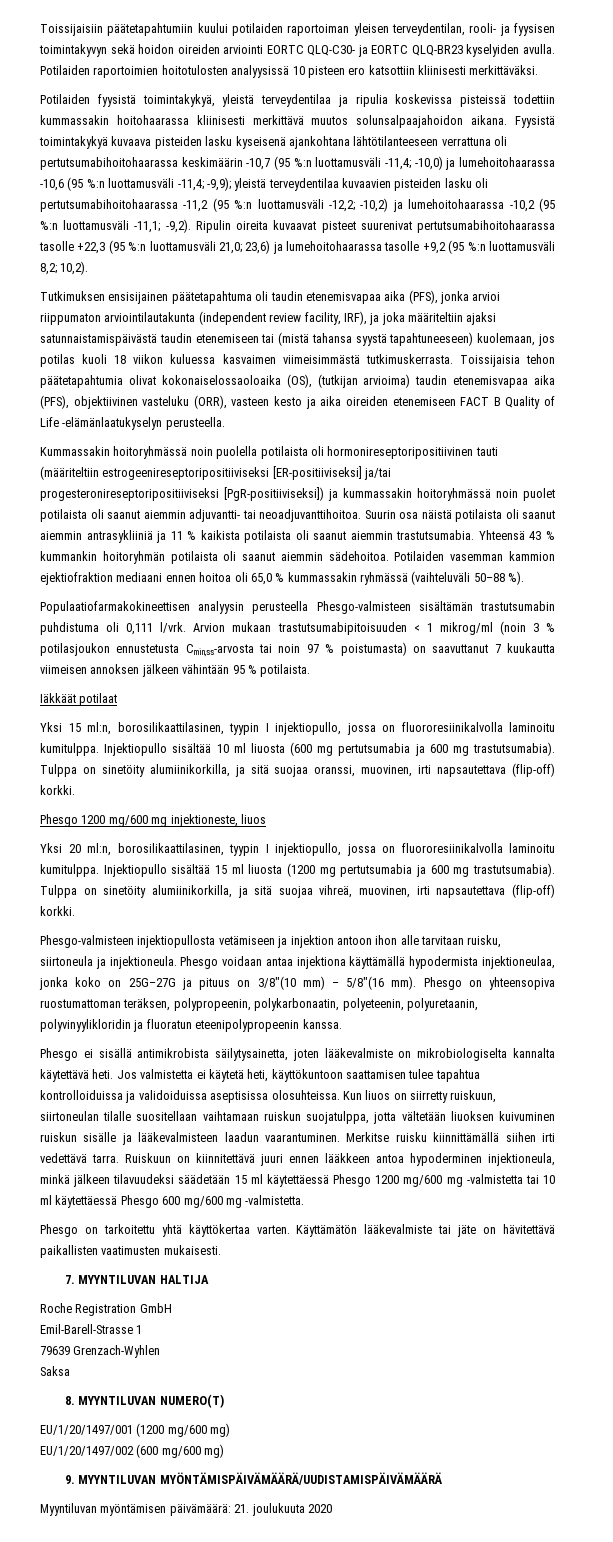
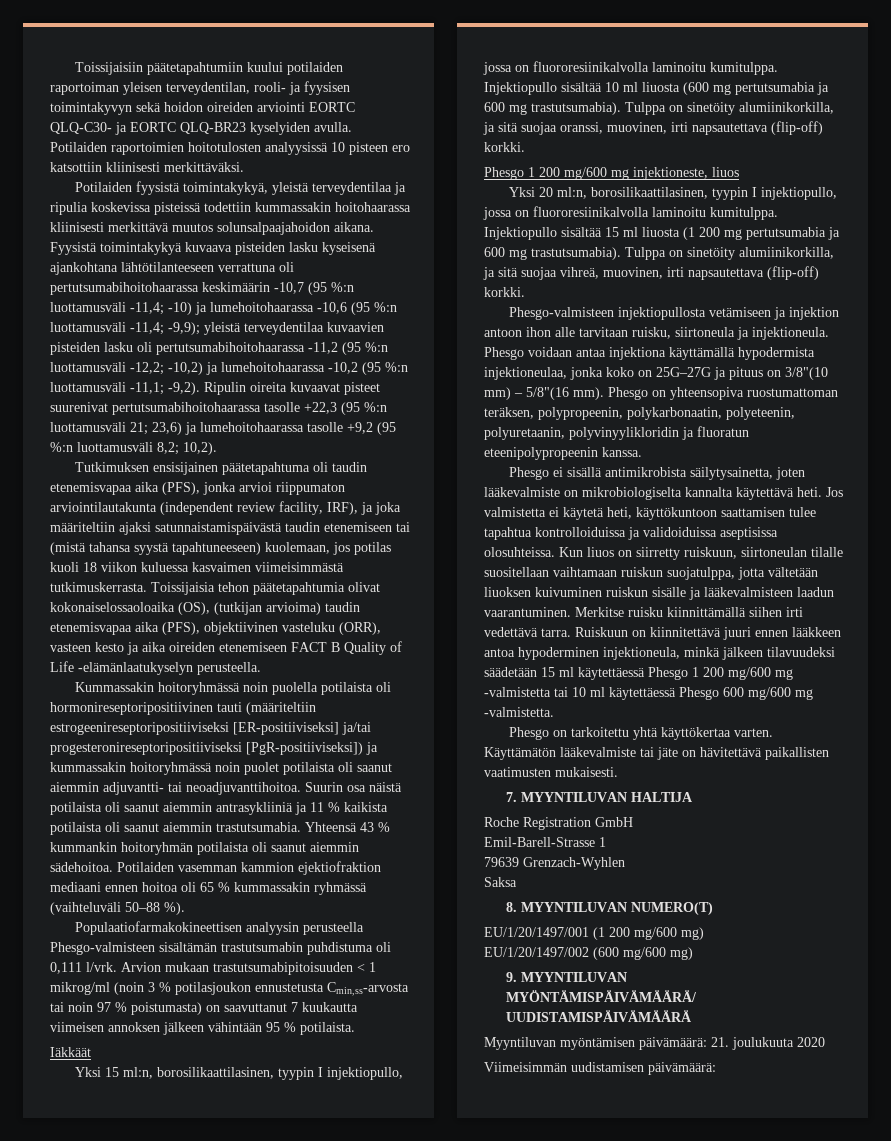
- Fyysistä toimintakykyä kuvaava pisteiden lasku kyseisenä ajankohtana lähtötilanteeseen verrattuna oli pertutsumabihoitohaarassa keskimäärin -10,7 (95 %:n luottamusväli -11,4; -10,0) ja lumehoitohaarassa -10,6 (95 %:n luottamusväli -11,4; -9,9); yleistä terveydentilaa kuvaavien pisteiden lasku oli pertutsumabihoitohaarassa -11,2 (95 %:n luottamusväli -12,2; -10,2) ja lumehoitohaarassa -10,2 (95 %:n luottamusväli -11,1; -9,2).
+ Fyysistä toimintakykyä kuvaava pisteiden lasku kyseisenä ajankohtana lähtötilanteeseen verrattuna oli pertutsumabihoitohaarassa keskimäärin -10,7 (95 %:n luottamusväli -11,4; -10) ja lumehoitohaarassa -10,6 (95 %:n luottamusväli -11,4; -9,9); yleistä terveydentilaa kuvaavien pisteiden lasku oli pertutsumabihoitohaarassa -11,2 (95 %:n luottamusväli -12,2; -10,2) ja lumehoitohaarassa -10,2 (95 %:n luottamusväli -11,1; -9,2).
- Ripulin oireita kuvaavat pisteet suurenivat pertutsumabihoitohaarassa tasolle +22,3 (95 %:n luottamusväli 21,0; 23,6) ja lumehoitohaarassa tasolle +9,2 (95 %:n luottamusväli 8,2; 10,2).
+ Ripulin oireita kuvaavat pisteet suurenivat pertutsumabihoitohaarassa tasolle +22,3 (95 %:n luottamusväli 21; 23,6) ja lumehoitohaarassa tasolle +9,2 (95 %:n luottamusväli 8,2; 10,2).
- Potilaiden vasemman kammion ejektiofraktion mediaani ennen hoitoa oli 65,0 % kummassakin ryhmässä (vaihteluväli 50–88 %).
+ Potilaiden vasemman kammion ejektiofraktion mediaani ennen hoitoa oli 65 % kummassakin ryhmässä (vaihteluväli 50–88 %).
- Iäkkäät potilaat
+ Iäkkäät
- Phesgo 1200 mg/600 mg injektioneste, liuos
+ Phesgo 1 200 mg/600 mg injektioneste, liuos
- Injektiopullo sisältää 15 ml liuosta (1200 mg pertutsumabia ja 600 mg trastutsumabia).
+ Injektiopullo sisältää 15 ml liuosta (1 200 mg pertutsumabia ja 600 mg trastutsumabia).
- Ruiskuun on kiinnitettävä juuri ennen lääkkeen antoa hypoderminen injektioneula, minkä jälkeen tilavuudeksi säädetään 15 ml käytettäessä Phesgo 1200 mg/600 mg -valmistetta tai 10 ml käytettäessä Phesgo 600 mg/600 mg -valmistetta.
+ Ruiskuun on kiinnitettävä juuri ennen lääkkeen antoa hypoderminen injektioneula, minkä jälkeen tilavuudeksi säädetään 15 ml käytettäessä Phesgo 1 200 mg/600 mg -valmistetta tai 10 ml käytettäessä Phesgo 600 mg/600 mg -valmistetta.
- EU/1/20/1497/001 (1200 mg/600 mg)
+ EU/1/20/1497/001 (1 200 mg/600 mg)
+ Viimeisimmän uudistamisen päivämäärä:

